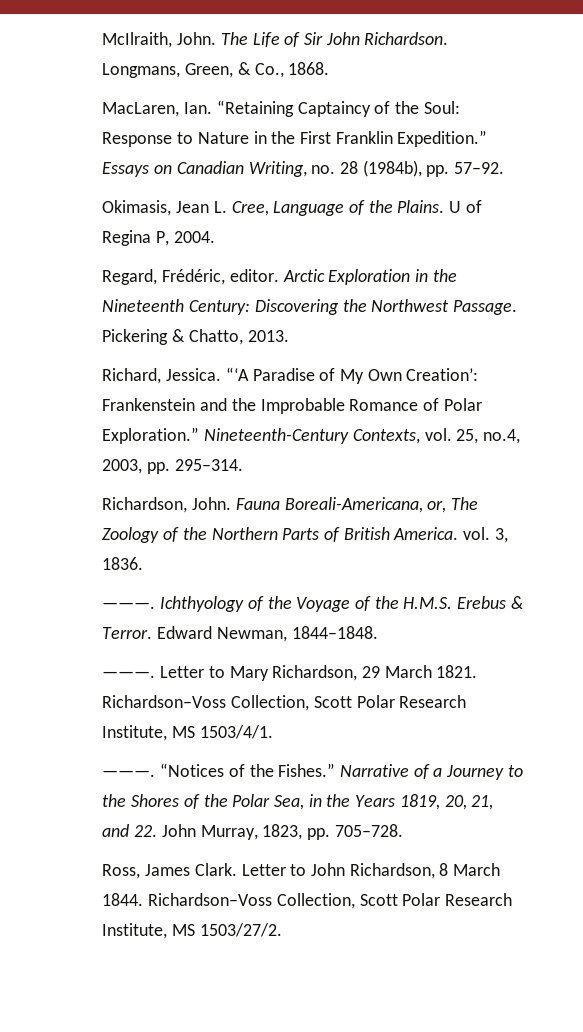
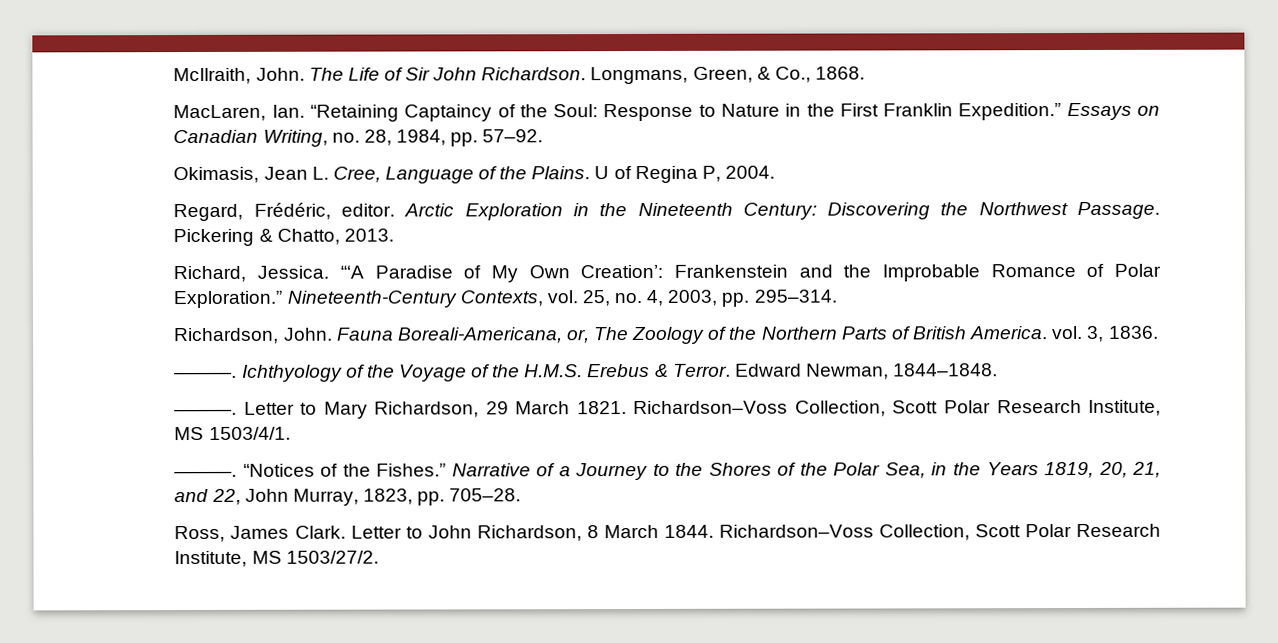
- Essays on Canadian Writing, no. 28 (1984b), pp. 57–92.
+ Essays on Canadian Writing, no. 28, 1984, pp. 57–92.
- Nineteenth-Century Contexts, vol. 25, no.4, 2003, pp. 295–314.
+ Nineteenth-Century Contexts, vol. 25, no. 4, 2003, pp. 295–314.
- Narrative of a Journey to the Shores of the Polar Sea, in the Years 1819, 20, 21, and 22. John Murray, 1823, pp. 705–728.
+ Narrative of a Journey to the Shores of the Polar Sea, in the Years 1819, 20, 21, and 22, John Murray, 1823, pp. 705–28.

